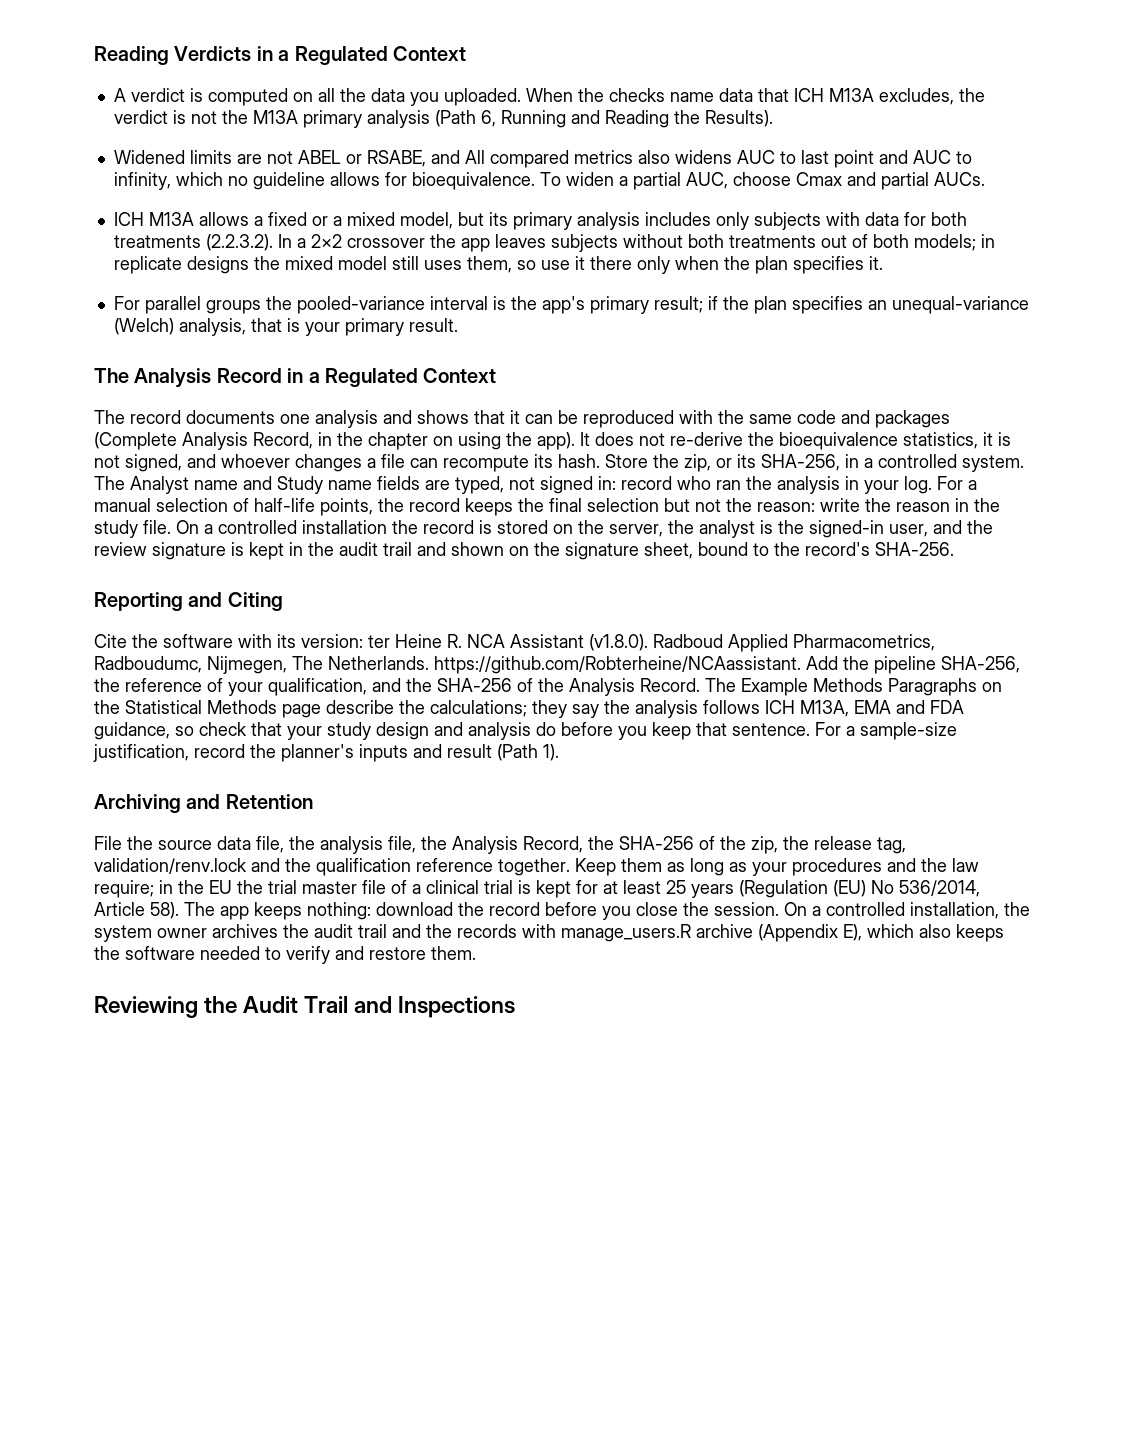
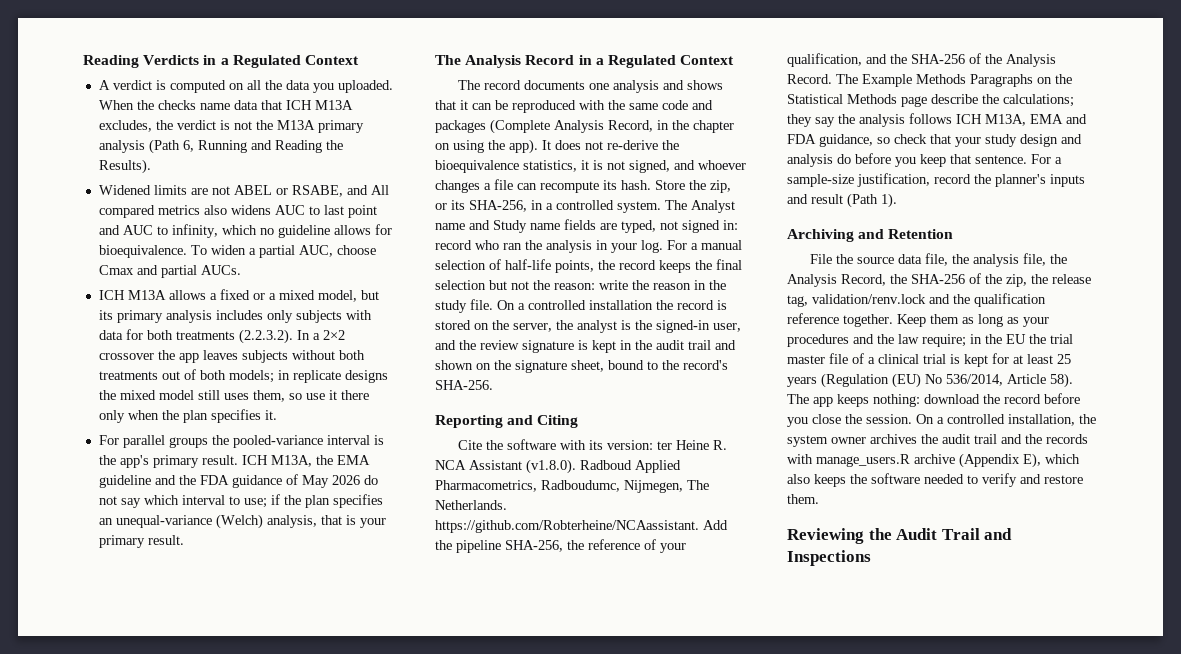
- For parallel groups the pooled-variance interval is the app's primary result; if the plan specifies an unequal-variance (Welch) analysis, that is your primary result.
+ For parallel groups the pooled-variance interval is the app's primary result. ICH M13A, the EMA guideline and the FDA guidance of May 2026 do not say which interval to use; if the plan specifies an unequal-variance (Welch) analysis, that is your primary result.

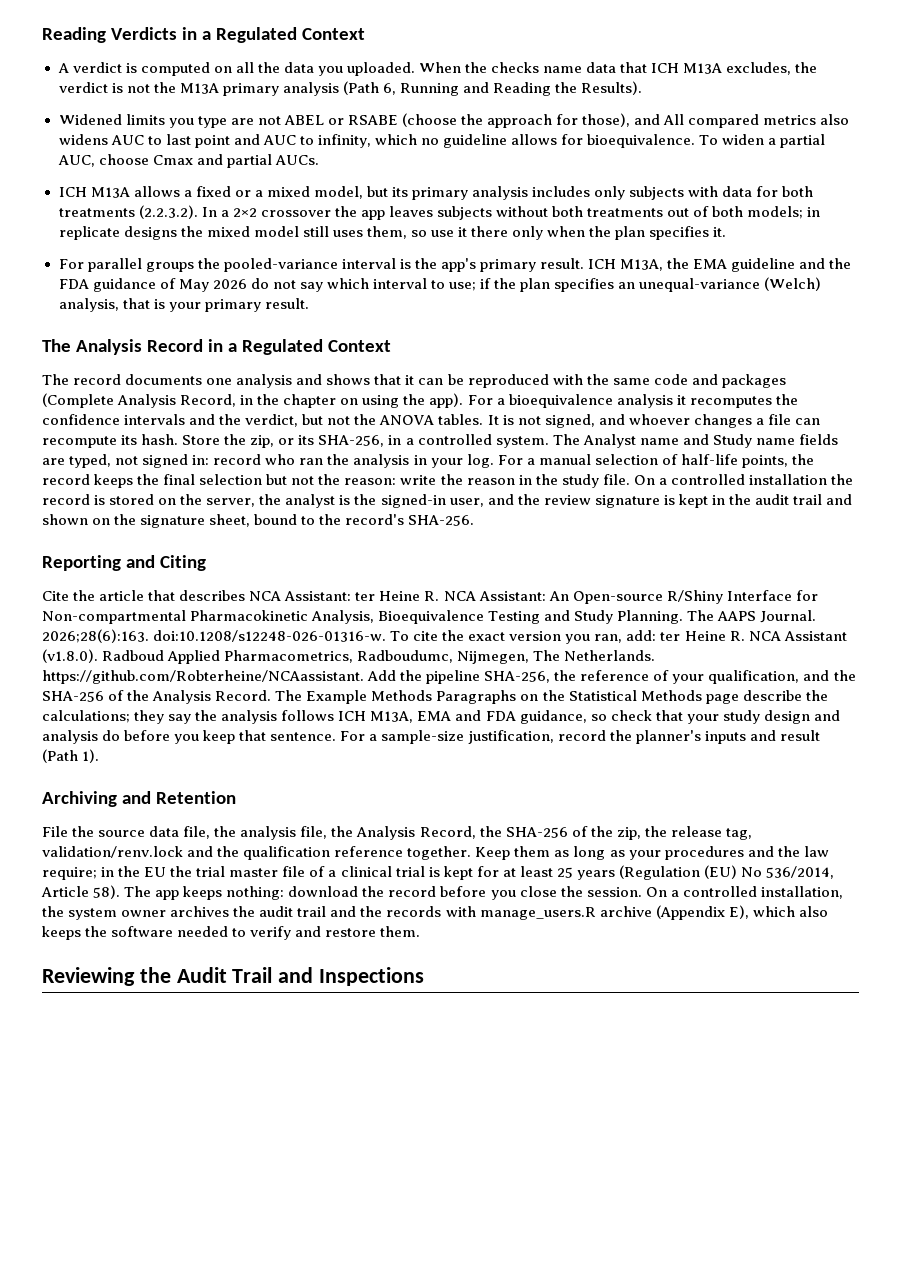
- Widened limits are not ABEL or RSABE, and All compared metrics also widens AUC to last point and AUC to infinity, which no guideline allows for bioequivalence.
+ Widened limits you type are not ABEL or RSABE (choose the approach for those), and All compared metrics also widens AUC to last point and AUC to infinity, which no guideline allows for bioequivalence.
- It does not re-derive the bioequivalence statistics, it is not signed, and whoever changes a file can recompute its hash.
+ For a bioequivalence analysis it recomputes the confidence intervals and the verdict, but not the ANOVA tables. It is not signed, and whoever changes a file can recompute its hash.
- Cite the software with its version: ter Heine R. NCA Assistant (v1.8.0). Radboud Applied Pharmacometrics, Radboudumc, Nijmegen, The Netherlands. https://github.com/Robterheine/NCAassistant. Add the pipeline SHA-256, the reference of your qualification, and the SHA-256 of the Analysis Record.
+ Cite the article that describes NCA Assistant: ter Heine R. NCA Assistant: An Open-source R/Shiny Interface for Non-compartmental Pharmacokinetic Analysis, Bioequivalence Testing and Study Planning. The AAPS Journal. 2026;28(6):163. doi:10.1208/s12248-026-01316-w. To cite the exact version you ran, add: ter Heine R. NCA Assistant (v1.8.0). Radboud Applied Pharmacometrics, Radboudumc, Nijmegen, The Netherlands. https://github.com/Robterheine/NCAassistant. Add the pipeline SHA-256, the reference of your qualification, and the SHA-256 of the Analysis Record.

